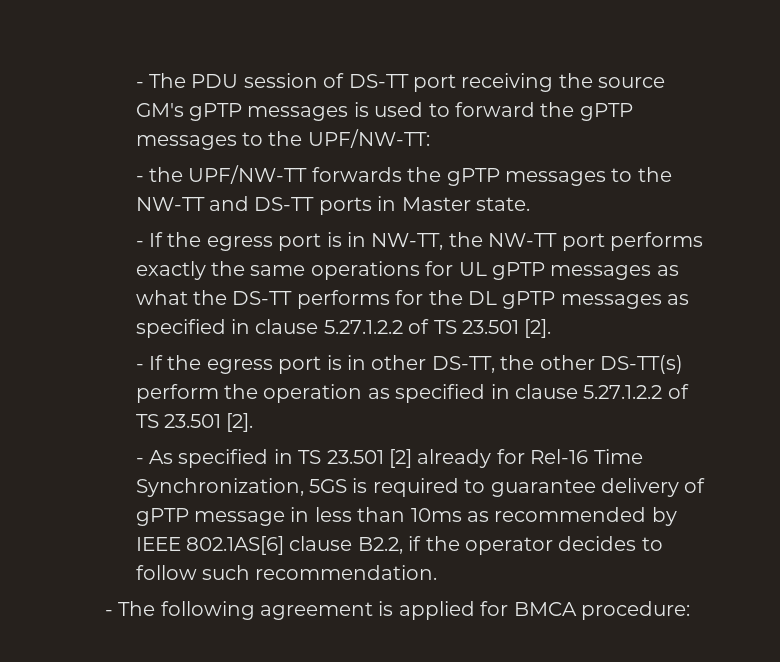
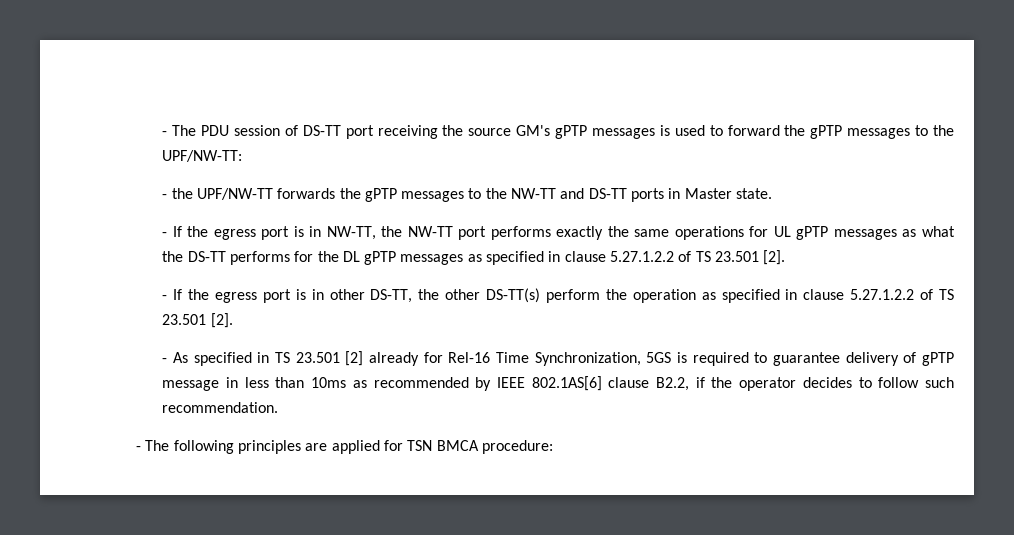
- - The following agreement is applied for BMCA procedure:
+ - The following principles are applied for TSN BMCA procedure:

